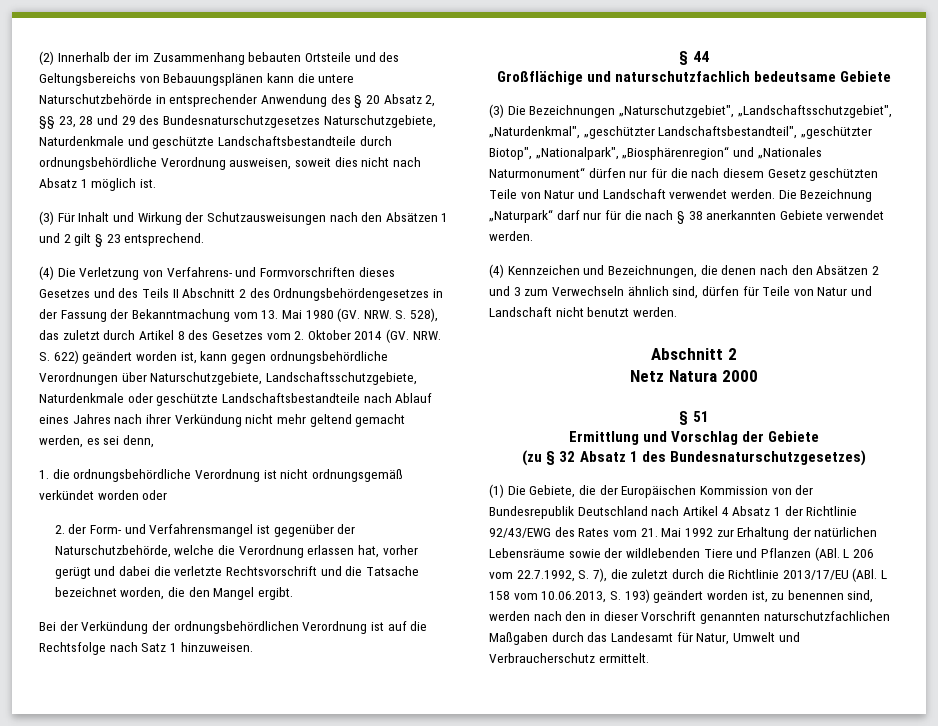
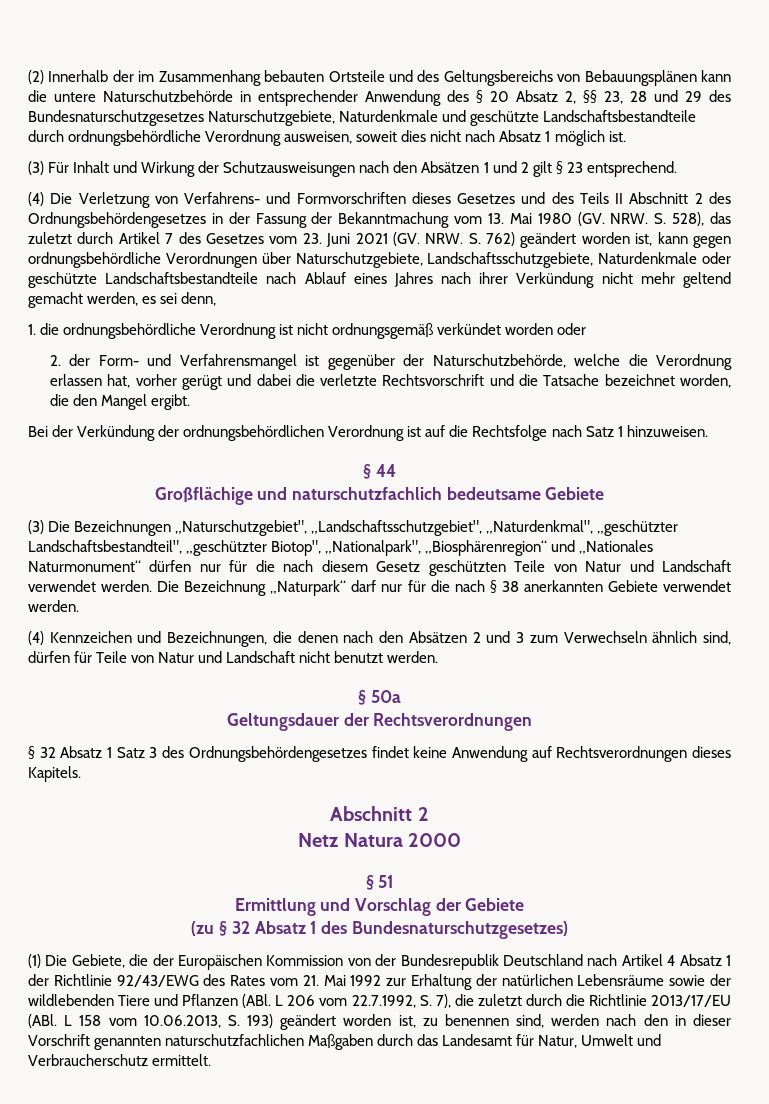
- (4) Die Verletzung von Verfahrens- und Formvorschriften dieses Gesetzes und des Teils II Abschnitt 2 des Ordnungsbehördengesetzes in der Fassung der Bekanntmachung vom 13. Mai 1980 (GV. NRW. S. 528), das zuletzt durch Artikel 8 des Gesetzes vom 2. Oktober 2014 (GV. NRW. S. 622) geändert worden ist, kann gegen ordnungsbehördliche Verordnungen über Naturschutzgebiete, Landschaftsschutzgebiete, Naturdenkmale oder geschützte Landschaftsbestandteile nach Ablauf eines Jahres nach ihrer Verkündung nicht mehr geltend gemacht werden, es sei denn,
+ (4) Die Verletzung von Verfahrens- und Formvorschriften dieses Gesetzes und des Teils II Abschnitt 2 des Ordnungsbehördengesetzes in der Fassung der Bekanntmachung vom 13. Mai 1980 (GV. NRW. S. 528), das zuletzt durch Artikel 7 des Gesetzes vom 23. Juni 2021 (GV. NRW. S. 762) geändert worden ist, kann gegen ordnungsbehördliche Verordnungen über Naturschutzgebiete, Landschaftsschutzgebiete, Naturdenkmale oder geschützte Landschaftsbestandteile nach Ablauf eines Jahres nach ihrer Verkündung nicht mehr geltend gemacht werden, es sei denn,
+ § 50a
+ Geltungsdauer der Rechtsverordnungen
+ § 32 Absatz 1 Satz 3 des Ordnungsbehördengesetzes findet keine Anwendung auf Rechtsverordnungen dieses Kapitels.

